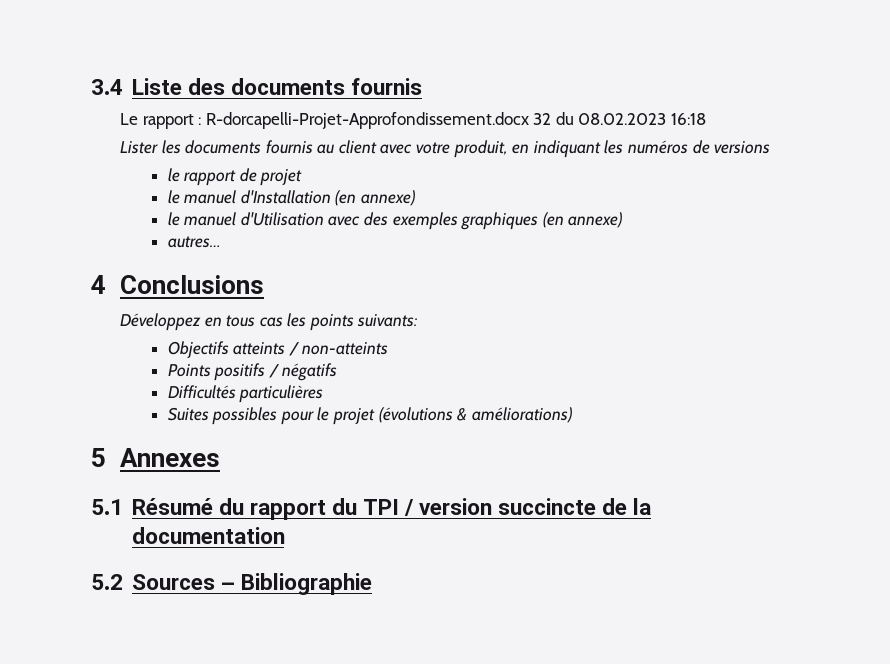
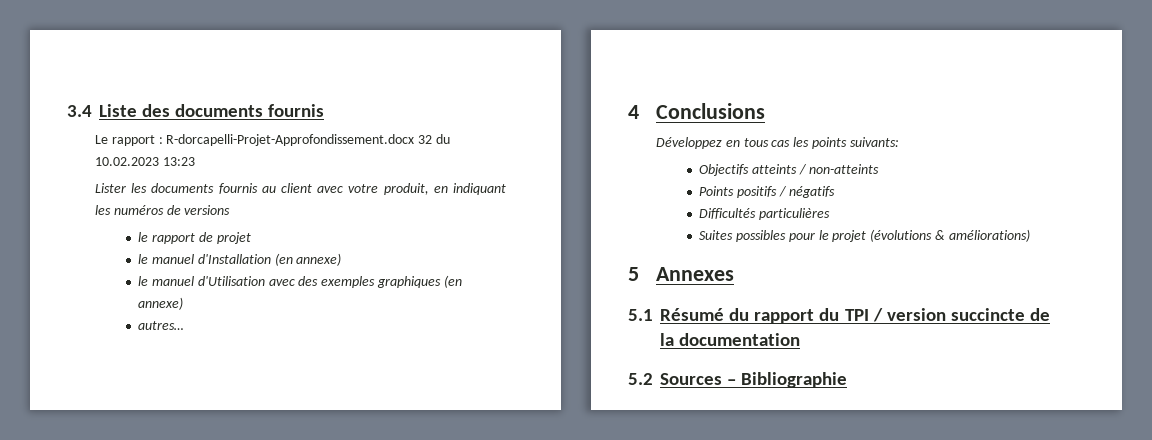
- Le rapport : R-dorcapelli-Projet-Approfondissement.docx 32 du 08.02.2023 16:18
+ Le rapport : R-dorcapelli-Projet-Approfondissement.docx 32 du 10.02.2023 13:23

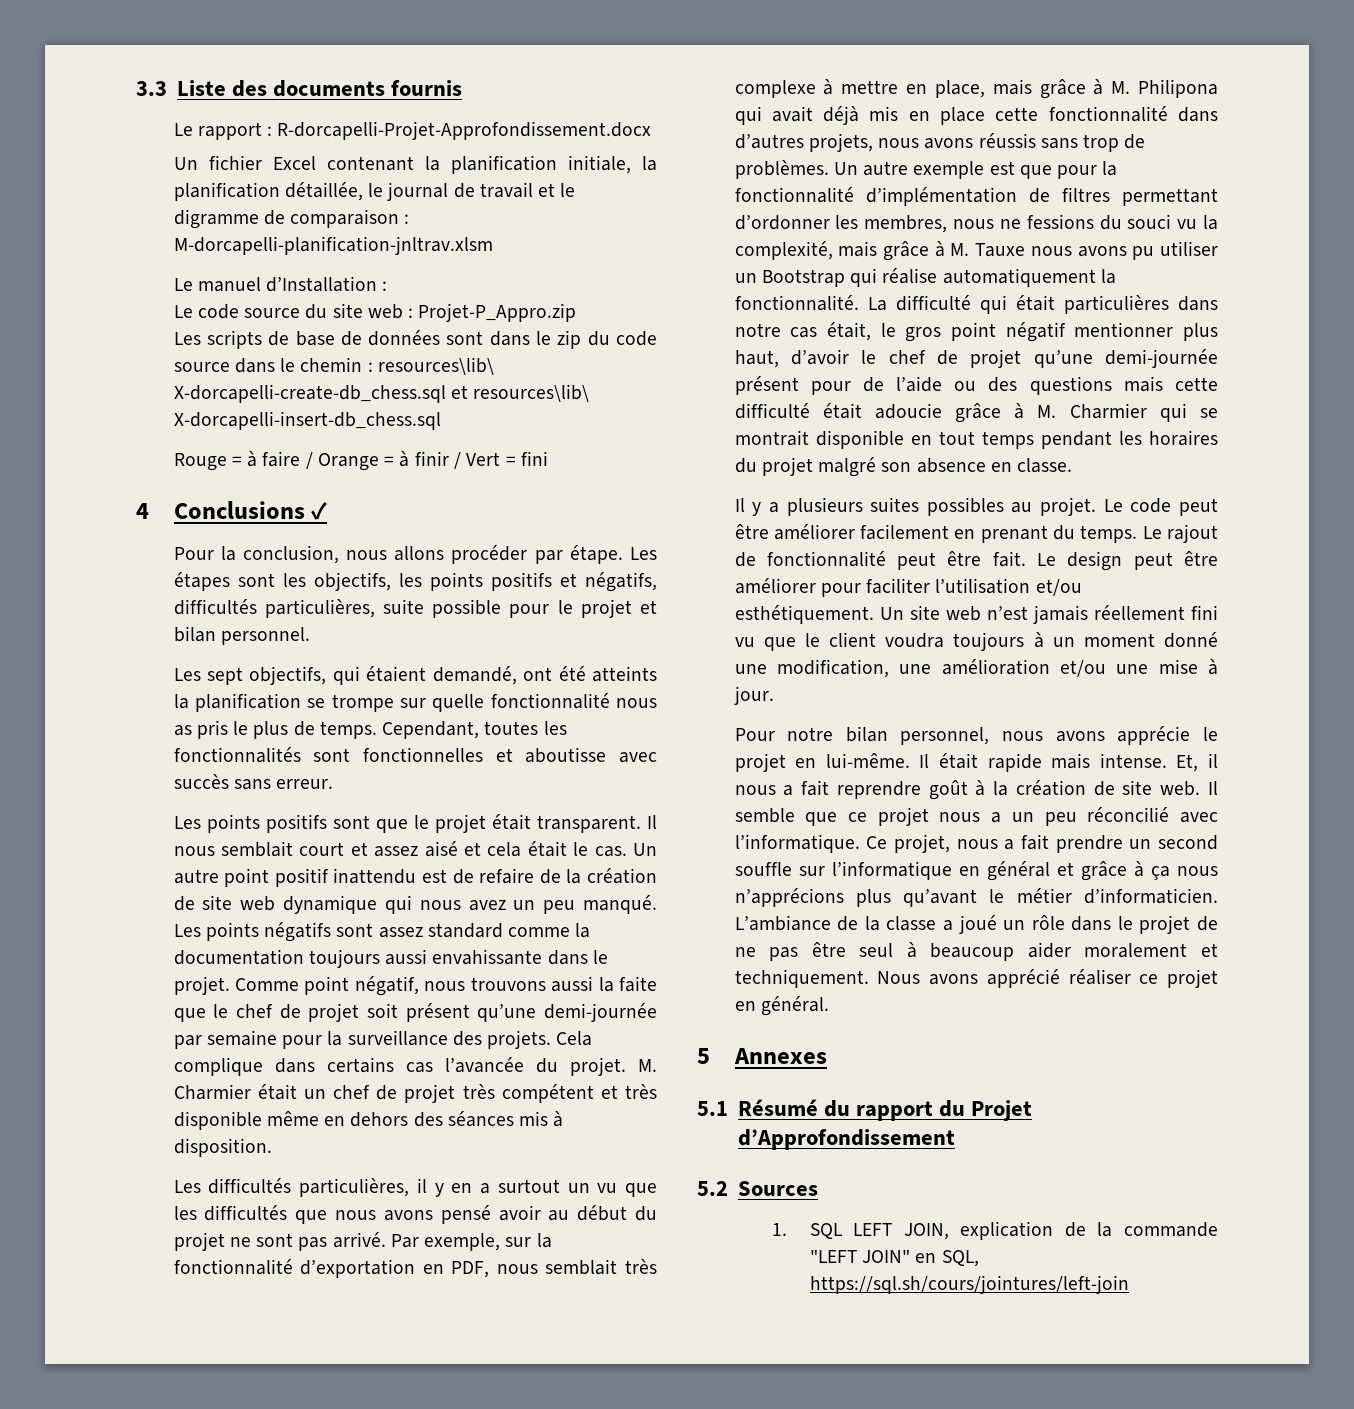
- 3.4 Liste des documents fournis
+ 3.3 Liste des documents fournis
- Le rapport : R-dorcapelli-Projet-Approfondissement.docx 32 du 10.02.2023 13:23
- Lister les documents fournis au client avec votre produit, en indiquant les numéros de versions
- le rapport de projet
- le manuel d'Installation (en annexe)
- le manuel d'Utilisation avec des exemples graphiques (en annexe)
- autres…
- 4 Conclusions
- Développez en tous cas les points suivants:
- Objectifs atteints / non-atteints
- Points positifs / négatifs
- Difficultés particulières
- Suites possibles pour le projet (évolutions & améliorations)
+ Le rapport : R-dorcapelli-Projet-Approfondissement.docx
+ Un fichier Excel contenant la planification initiale, la planification détaillée, le journal de travail et le digramme de comparaison : M-dorcapelli-planification-jnltrav.xlsm
+ Le manuel d’Installation :
+ Le code source du site web : Projet-P_Appro.zip
+ Les scripts de base de données sont dans le zip du code source dans le chemin : resources\lib\ X-dorcapelli-create-db_chess.sql et resources\lib\ X-dorcapelli-insert-db_chess.sql
+ Rouge = à faire / Orange = à finir / Vert = fini
+ 4 Conclusions ✓
+ Pour la conclusion, nous allons procéder par étape. Les étapes sont les objectifs, les points positifs et négatifs, difficultés particulières, suite possible pour le projet et bilan personnel.
+ Les sept objectifs, qui étaient demandé, ont été atteints la planification se trompe sur quelle fonctionnalité nous as pris le plus de temps. Cependant, toutes les fonctionnalités sont fonctionnelles et aboutisse avec succès sans erreur.
+ Les points positifs sont que le projet était transparent. Il nous semblait court et assez aisé et cela était le cas. Un autre point positif inattendu est de refaire de la création de site web dynamique qui nous avez un peu manqué. Les points négatifs sont assez standard comme la documentation toujours aussi envahissante dans le projet. Comme point négatif, nous trouvons aussi la faite que le chef de projet soit présent qu’une demi-journée par semaine pour la surveillance des projets. Cela complique dans certains cas l’avancée du projet. M. Charmier était un chef de projet très compétent et très disponible même en dehors des séances mis à disposition.
+ Les difficultés particulières, il y en a surtout un vu que les difficultés que nous avons pensé avoir au début du projet ne sont pas arrivé. Par exemple, sur la fonctionnalité d’exportation en PDF, nous semblait très complexe à mettre en place, mais grâce à M. Philipona qui avait déjà mis en place cette fonctionnalité dans d’autres projets, nous avons réussis sans trop de problèmes. Un autre exemple est que pour la fonctionnalité d’implémentation de filtres permettant d’ordonner les membres, nous ne fessions du souci vu la complexité, mais grâce à M. Tauxe nous avons pu utiliser un Bootstrap qui réalise automatiquement la fonctionnalité. La difficulté qui était particulières dans notre cas était, le gros point négatif mentionner plus haut, d’avoir le chef de projet qu’une demi-journée présent pour de l’aide ou des questions mais cette difficulté était adoucie grâce à M. Charmier qui se montrait disponible en tout temps pendant les horaires du projet malgré son absence en classe.
+ Il y a plusieurs suites possibles au projet. Le code peut être améliorer facilement en prenant du temps. Le rajout de fonctionnalité peut être fait. Le design peut être améliorer pour faciliter l’utilisation et/ou esthétiquement. Un site web n’est jamais réellement fini vu que le client voudra toujours à un moment donné une modification, une amélioration et/ou une mise à jour.
+ Pour notre bilan personnel, nous avons apprécie le projet en lui-même. Il était rapide mais intense. Et, il nous a fait reprendre goût à la création de site web. Il semble que ce projet nous a un peu réconcilié avec l’informatique. Ce projet, nous a fait prendre un second souffle sur l’informatique en général et grâce à ça nous n’apprécions plus qu’avant le métier d’informaticien. L’ambiance de la classe a joué un rôle dans le projet de ne pas être seul à beaucoup aider moralement et techniquement. Nous avons apprécié réaliser ce projet en général.
- 5.1 Résumé du rapport du TPI / version succincte de la documentation
- 5.2 Sources – Bibliographie
+ 5.1 Résumé du rapport du Projet d’Approfondissement
+ 5.2 Sources
+ 1. SQL LEFT JOIN, explication de la commande "LEFT JOIN" en SQL, https://sql.sh/cours/jointures/left-join

